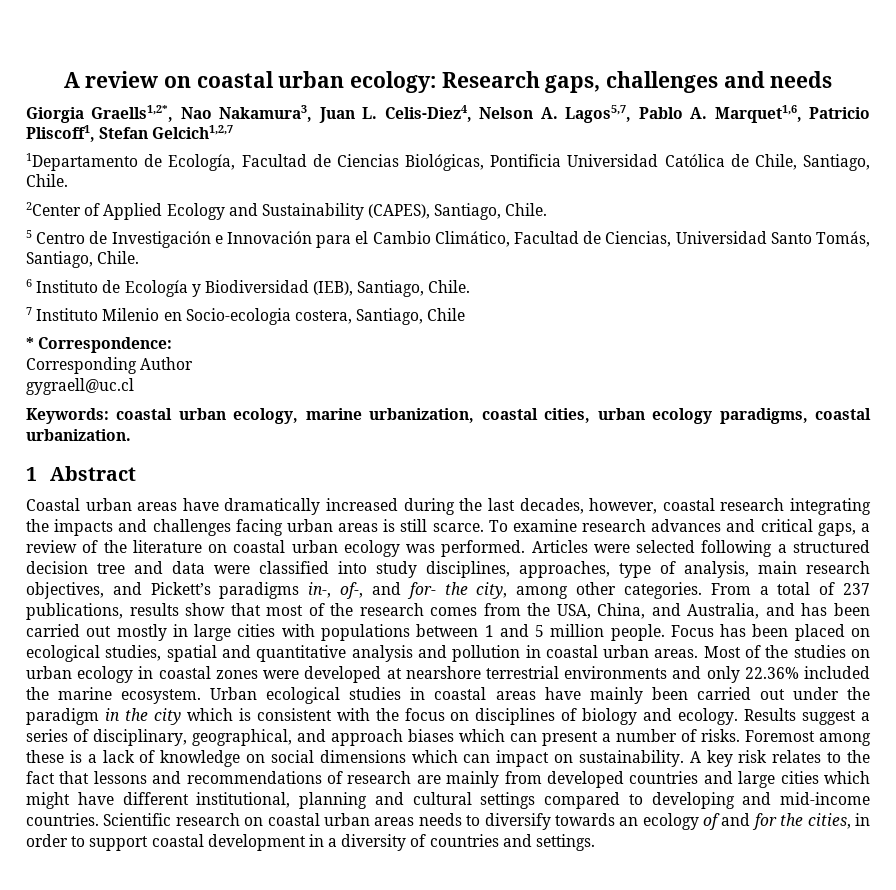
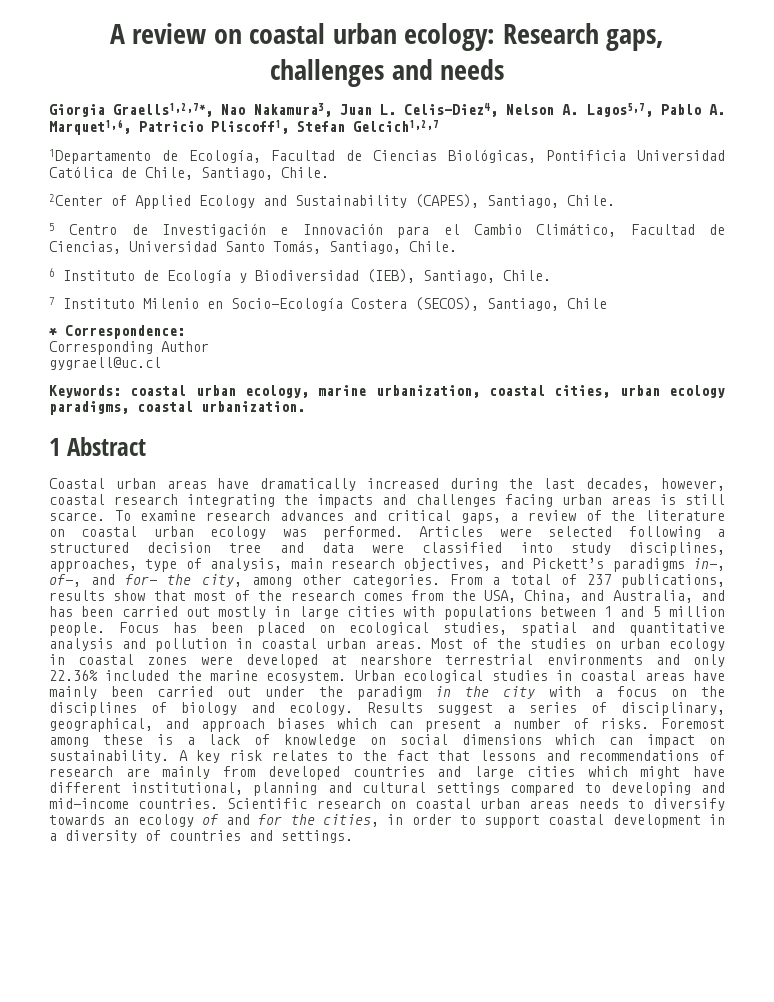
- Giorgia Graells1,2*, Nao Nakamura3, Juan L. Celis-Diez4, Nelson A. Lagos5,7, Pablo A. Marquet1,6, Patricio Pliscoff1, Stefan Gelcich1,2,7
+ Giorgia Graells1,2,7*, Nao Nakamura3, Juan L. Celis-Diez4, Nelson A. Lagos5,7, Pablo A. Marquet1,6, Patricio Pliscoff1, Stefan Gelcich1,2,7
- 7 Instituto Milenio en Socio-ecologia costera, Santiago, Chile
+ 7 Instituto Milenio en Socio-Ecología Costera (SECOS), Santiago, Chile
- Urban ecological studies in coastal areas have mainly been carried out under the paradigm in the city which is consistent with the focus on disciplines of biology and ecology.
+ Urban ecological studies in coastal areas have mainly been carried out under the paradigm in the city with a focus on the disciplines of biology and ecology.

